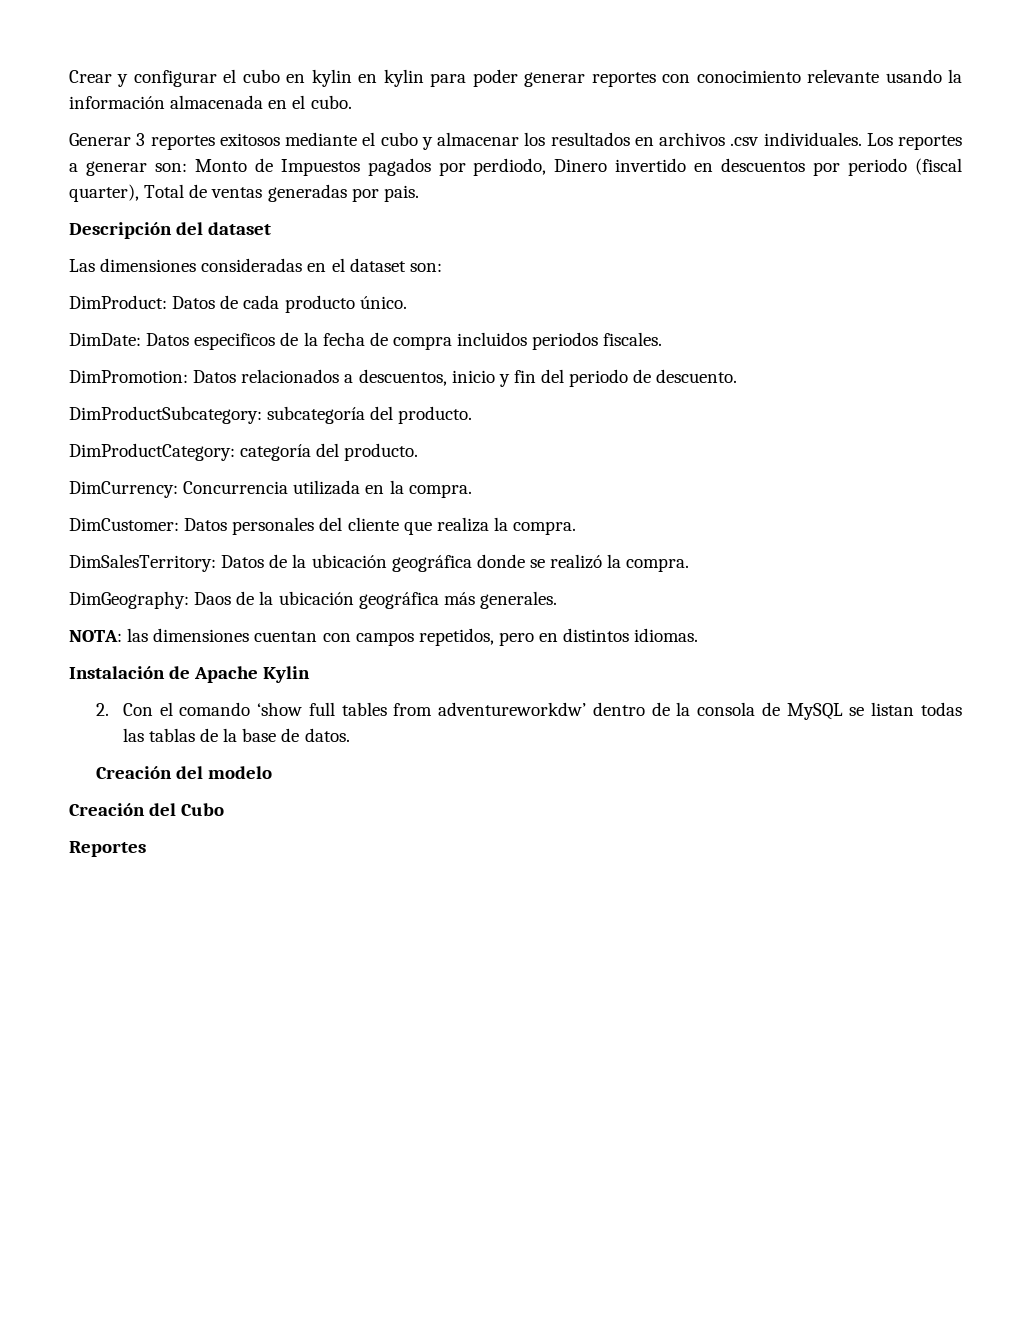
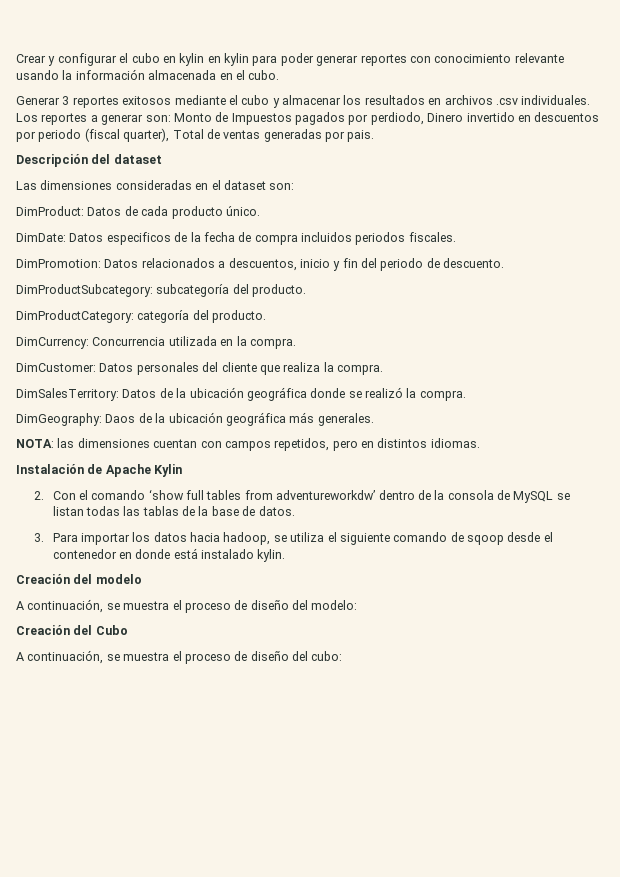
+ 3. Para importar los datos hacia hadoop, se utiliza el siguiente comando de sqoop desde el contenedor en donde está instalado kylin.
  Creación del modelo
+ A continuación, se muestra el proceso de diseño del modelo:
  Creación del Cubo
- Reportes
+ A continuación, se muestra el proceso de diseño del cubo:

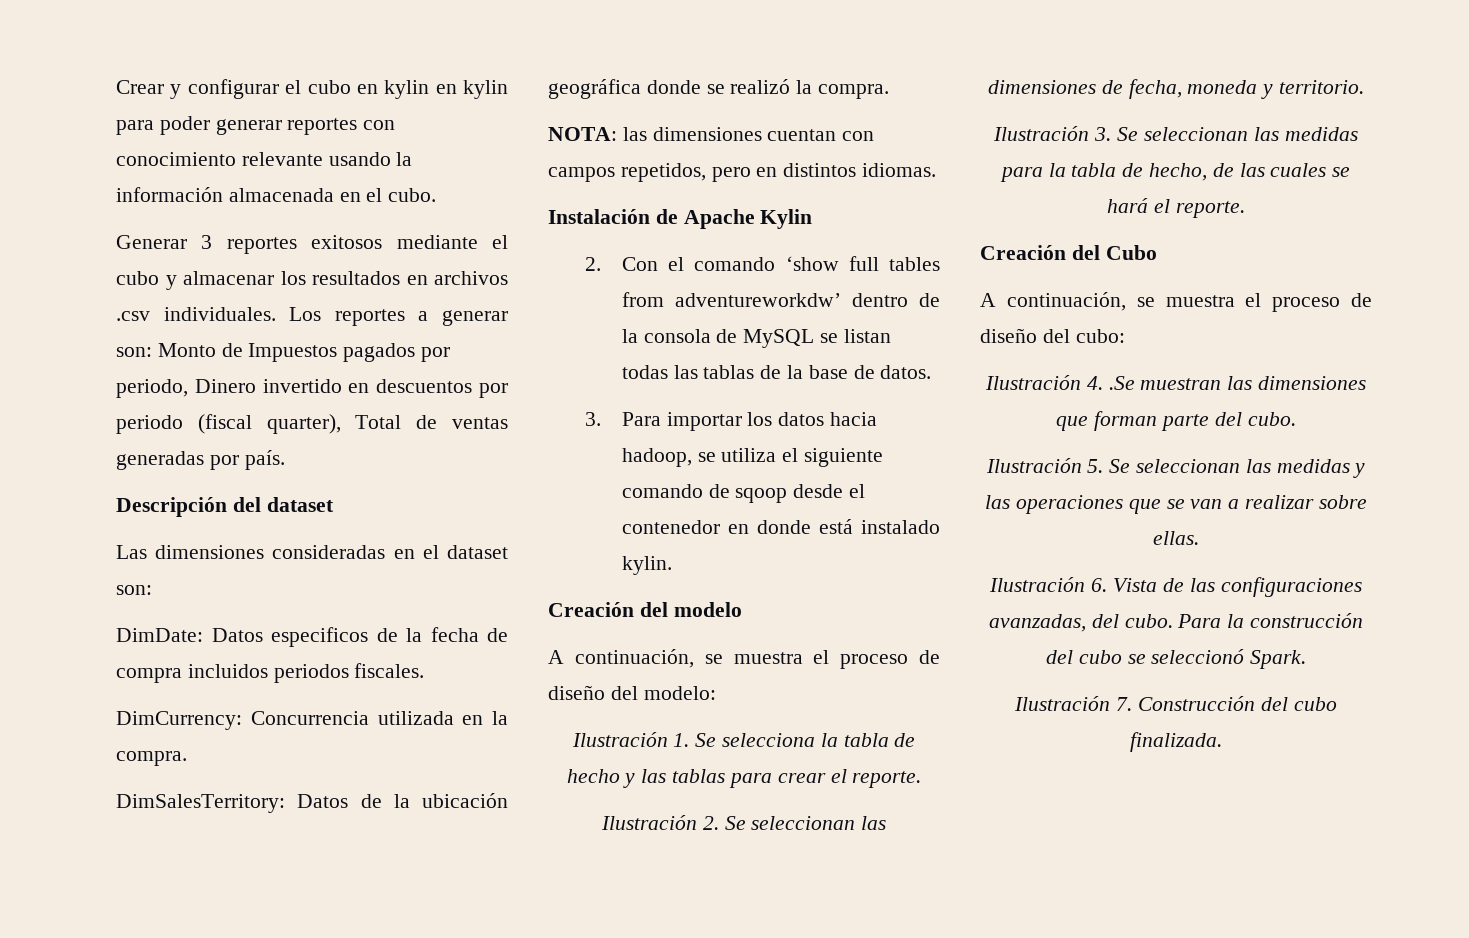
- Los reportes a generar son: Monto de Impuestos pagados por perdiodo, Dinero invertido en descuentos por periodo (fiscal quarter), Total de ventas generadas por pais.
+ Los reportes a generar son: Monto de Impuestos pagados por periodo, Dinero invertido en descuentos por periodo (fiscal quarter), Total de ventas generadas por país.
- DimProduct: Datos de cada producto único.
- DimPromotion: Datos relacionados a descuentos, inicio y fin del periodo de descuento.
- DimProductSubcategory: subcategoría del producto.
- DimProductCategory: categoría del producto.
- DimCustomer: Datos personales del cliente que realiza la compra.
- DimGeography: Daos de la ubicación geográfica más generales.
+ Ilustración 1. Se selecciona la tabla de hecho y las tablas para crear el reporte.
+ Ilustración 2. Se seleccionan las dimensiones de fecha, moneda y territorio.
+ Ilustración 3. Se seleccionan las medidas para la tabla de hecho, de las cuales se hará el reporte.
+ Ilustración 4. .Se muestran las dimensiones que forman parte del cubo.
+ Ilustración 5. Se seleccionan las medidas y las operaciones que se van a realizar sobre ellas.
+ Ilustración 6. Vista de las configuraciones avanzadas, del cubo. Para la construcción del cubo se seleccionó Spark.
+ Ilustración 7. Construcción del cubo finalizada.

